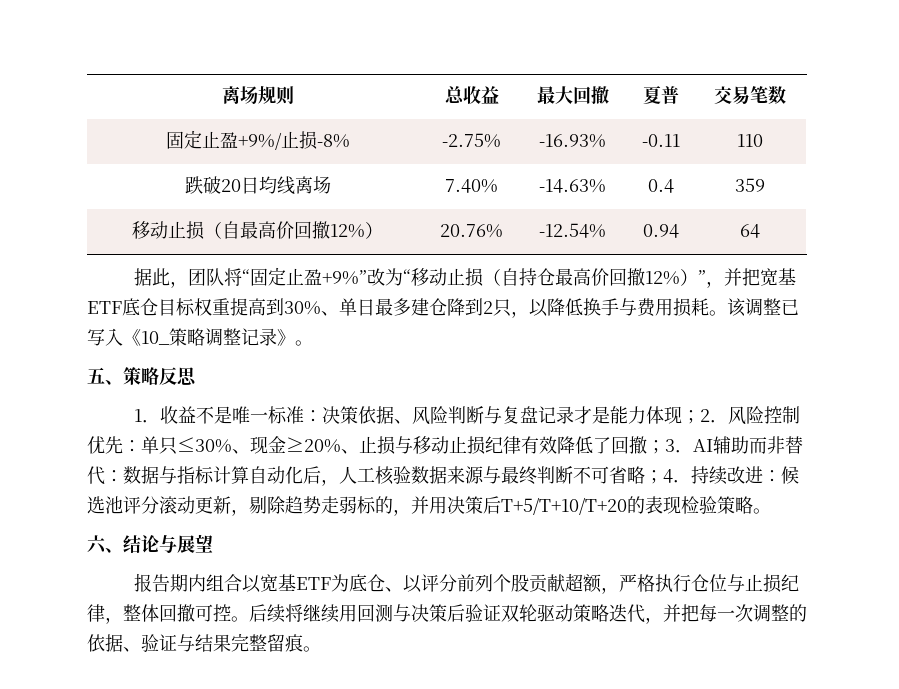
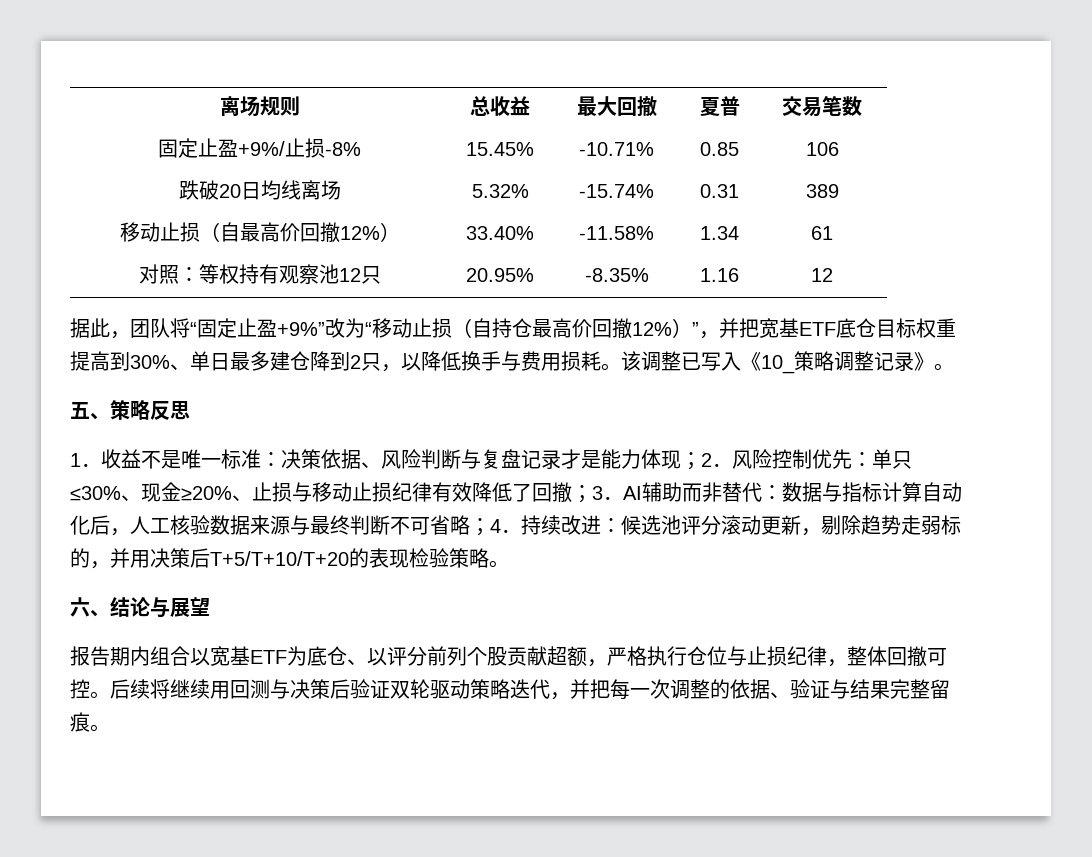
- 固定止盈+9%/止损-8% | -2.75% | -16.93% | -0.11 | 110
+ 固定止盈+9%/止损-8% | 15.45% | -10.71% | 0.85 | 106
- 跌破20日均线离场 | 7.40% | -14.63% | 0.4 | 359
+ 跌破20日均线离场 | 5.32% | -15.74% | 0.31 | 389
- 移动止损（自最高价回撤12%） | 20.76% | -12.54% | 0.94 | 64
+ 移动止损（自最高价回撤12%） | 33.40% | -11.58% | 1.34 | 61
+ 对照：等权持有观察池12只 | 20.95% | -8.35% | 1.16 | 12

